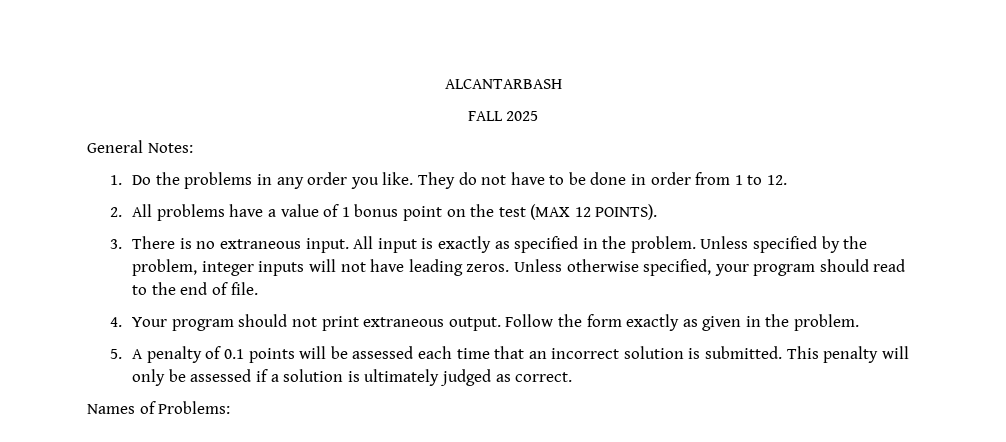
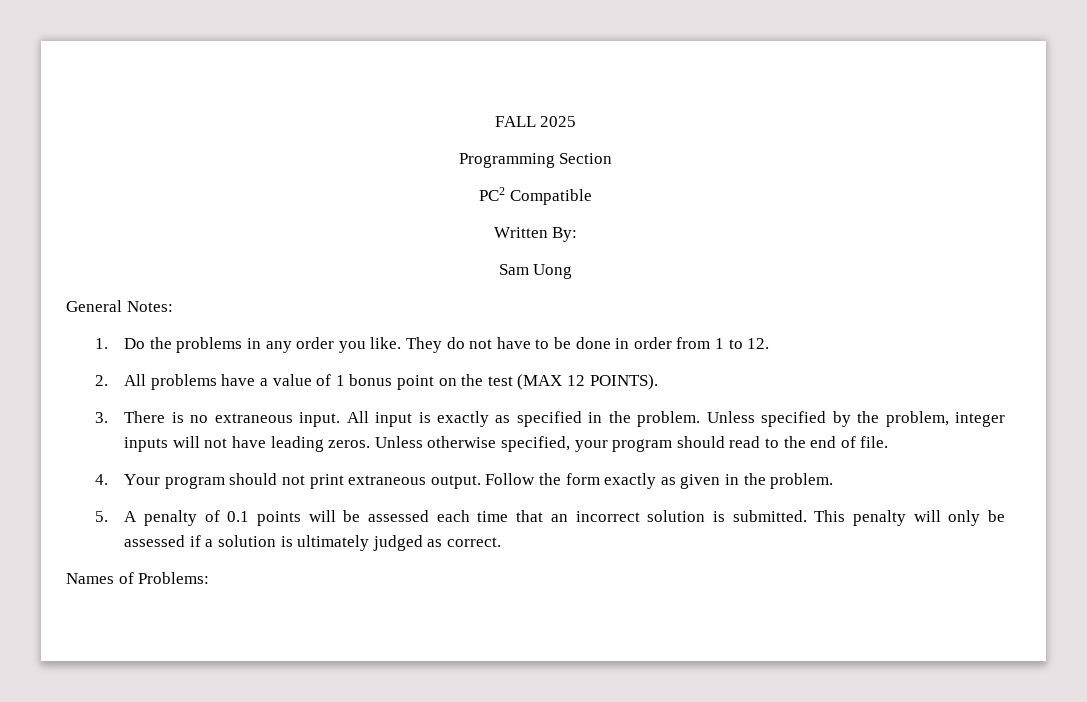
- ALCANTARBASH
+ Programming Section
+ PC2 Compatible
+ Written By:
+ Sam Uong

